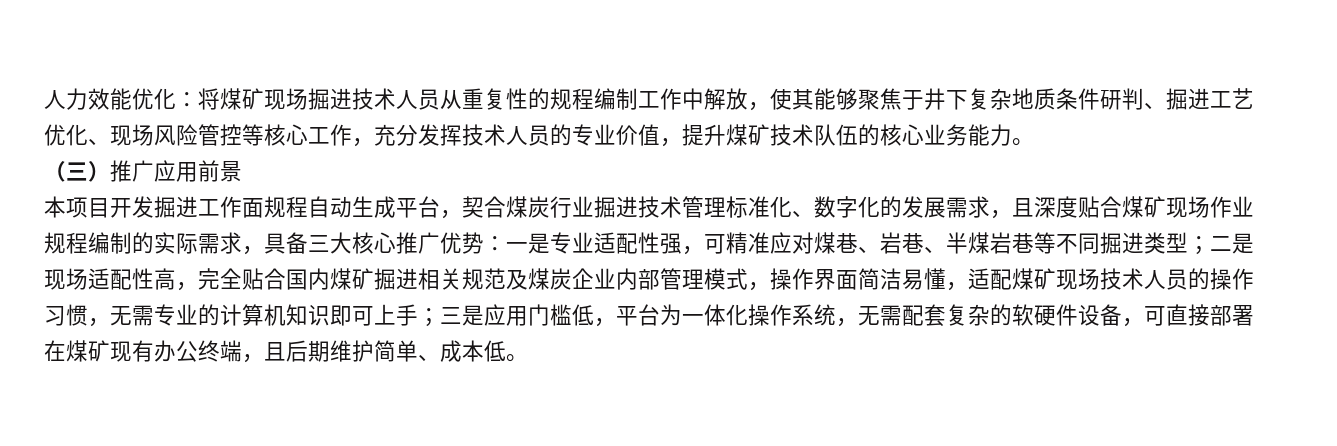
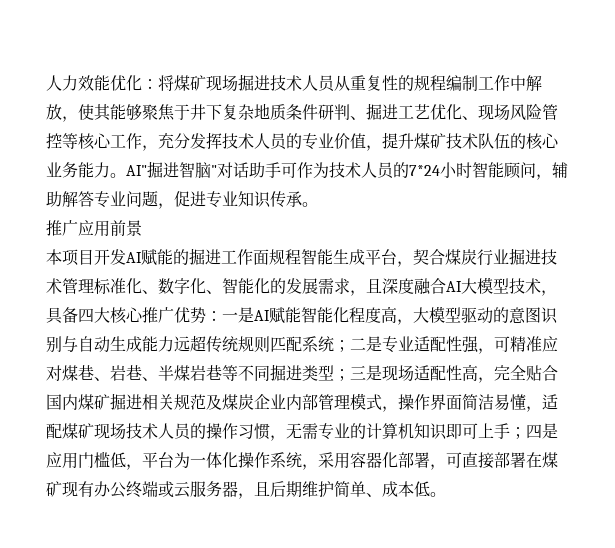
- 人力效能优化：将煤矿现场掘进技术人员从重复性的规程编制工作中解放，使其能够聚焦于井下复杂地质条件研判、掘进工艺优化、现场风险管控等核心工作，充分发挥技术人员的专业价值，提升煤矿技术队伍的核心业务能力。
- （三）推广应用前景
+ 人力效能优化：将煤矿现场掘进技术人员从重复性的规程编制工作中解放，使其能够聚焦于井下复杂地质条件研判、掘进工艺优化、现场风险管控等核心工作，充分发挥技术人员的专业价值，提升煤矿技术队伍的核心业务能力。AI"掘进智脑"对话助手可作为技术人员的7*24小时智能顾问，辅助解答专业问题，促进专业知识传承。
+ 推广应用前景
- 本项目开发掘进工作面规程自动生成平台，契合煤炭行业掘进技术管理标准化、数字化的发展需求，且深度贴合煤矿现场作业规程编制的实际需求，具备三大核心推广优势：
+ 本项目开发AI赋能的掘进工作面规程智能生成平台，契合煤炭行业掘进技术管理标准化、数字化、智能化的发展需求，且深度融合AI大模型技术，具备四大核心推广优势：
- 一是专业适配性强，可精准应对煤巷、岩巷、半煤岩巷等不同掘进类型；
+ 一是AI赋能智能化程度高，大模型驱动的意图识别与自动生成能力远超传统规则匹配系统；二是专业适配性强，可精准应对煤巷、岩巷、半煤岩巷等不同掘进类型；
- 二是现场适配性高，完全贴合国内煤矿掘进相关规范及煤炭企业内部管理模式，操作界面简洁易懂，适配煤矿现场技术人员的操作习惯，无需专业的计算机知识即可上手；
+ 三是现场适配性高，完全贴合国内煤矿掘进相关规范及煤炭企业内部管理模式，操作界面简洁易懂，适配煤矿现场技术人员的操作习惯，无需专业的计算机知识即可上手；
- 三是应用门槛低，平台为一体化操作系统，无需配套复杂的软硬件设备，可直接部署在煤矿现有办公终端，且后期维护简单、成本低。
+ 四是应用门槛低，平台为一体化操作系统，采用容器化部署，可直接部署在煤矿现有办公终端或云服务器，且后期维护简单、成本低。

